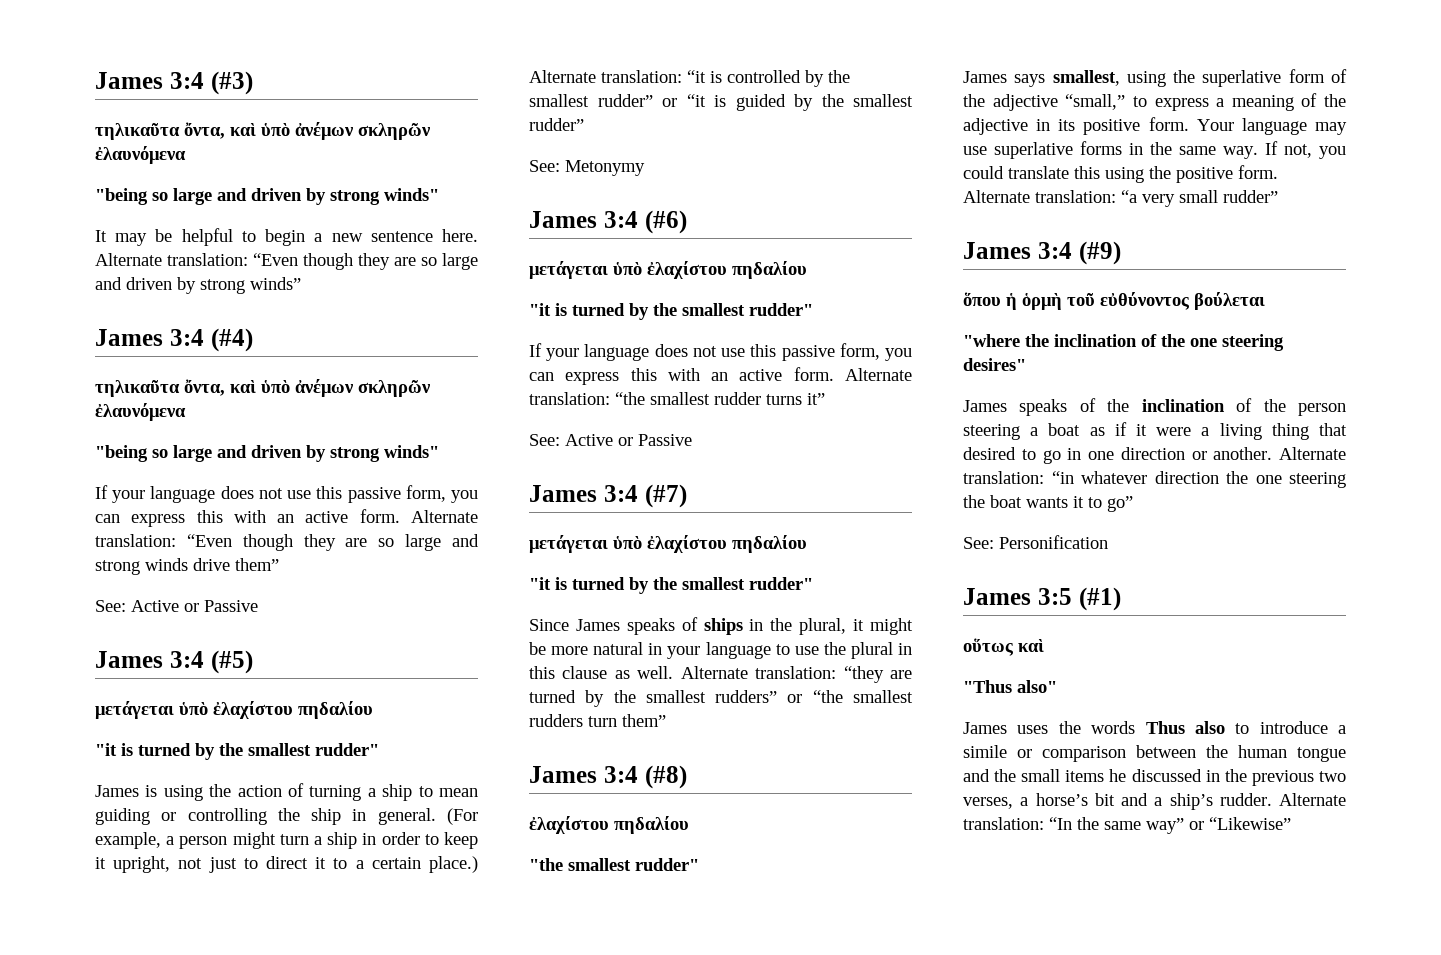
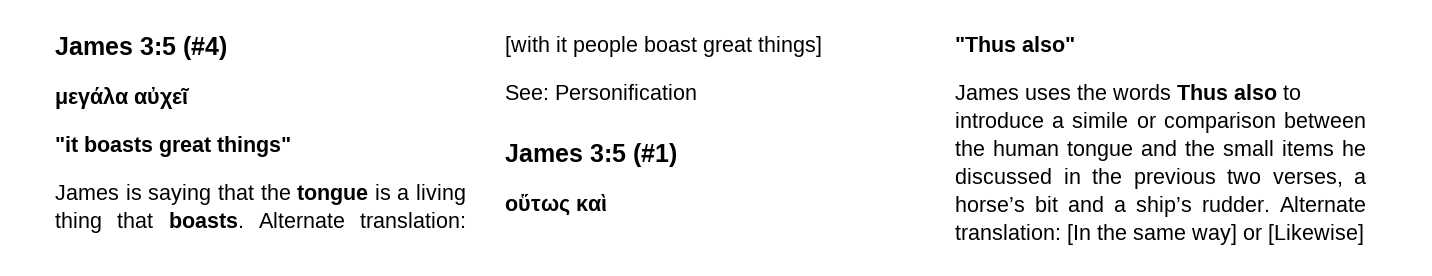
- James 3:4 (#3)
- τηλικαῦτα ὄντα, καὶ ὑπὸ ἀνέμων σκληρῶν ἐλαυνόμενα
- "being so large and driven by strong winds"
- It may be helpful to begin a new sentence here. Alternate translation: “Even though they are so large and driven by strong winds”
- James 3:4 (#4)
- τηλικαῦτα ὄντα, καὶ ὑπὸ ἀνέμων σκληρῶν ἐλαυνόμενα
- "being so large and driven by strong winds"
- If your language does not use this passive form, you can express this with an active form. Alternate translation: “Even though they are so large and strong winds drive them”
- See: Active or Passive
- James 3:4 (#5)
- μετάγεται ὑπὸ ἐλαχίστου πηδαλίου
- "it is turned by the smallest rudder"
- James is using the action of turning a ship to mean guiding or controlling the ship in general. (For example, a person might turn a ship in order to keep it upright, not just to direct it to a certain place.) Alternate translation: “it is controlled by the smallest rudder” or “it is guided by the smallest rudder”
- See: Metonymy
- James 3:4 (#6)
- μετάγεται ὑπὸ ἐλαχίστου πηδαλίου
- "it is turned by the smallest rudder"
- If your language does not use this passive form, you can express this with an active form. Alternate translation: “the smallest rudder turns it”
- See: Active or Passive
- James 3:4 (#7)
- μετάγεται ὑπὸ ἐλαχίστου πηδαλίου
- "it is turned by the smallest rudder"
- Since James speaks of ships in the plural, it might be more natural in your language to use the plural in this clause as well. Alternate translation: “they are turned by the smallest rudders” or “the smallest rudders turn them”
- James 3:4 (#8)
- ἐλαχίστου πηδαλίου
- "the smallest rudder"
- James says smallest, using the superlative form of the adjective “small,” to express a meaning of the adjective in its positive form. Your language may use superlative forms in the same way. If not, you could translate this using the positive form. Alternate translation: “a very small rudder”
- James 3:4 (#9)
- ὅπου ἡ ὁρμὴ τοῦ εὐθύνοντος βούλεται
- "where the inclination of the one steering desires"
- James speaks of the inclination of the person steering a boat as if it were a living thing that desired to go in one direction or another. Alternate translation: “in whatever direction the one steering the boat wants it to go”
+ James 3:5 (#4)
+ μεγάλα αὐχεῖ
+ "it boasts great things"
+ James is saying that the tongue is a living thing that boasts. Alternate translation: [with it people boast great things]
- Alternate translation: “In the same way” or “Likewise”
+ Alternate translation: [In the same way] or [Likewise]

